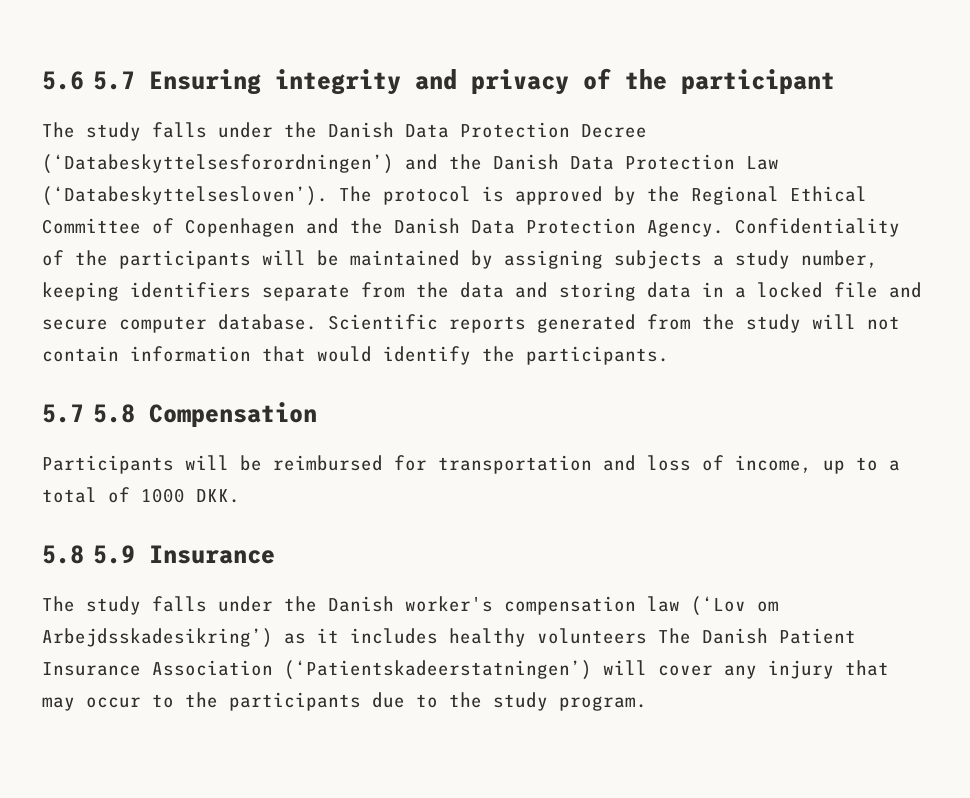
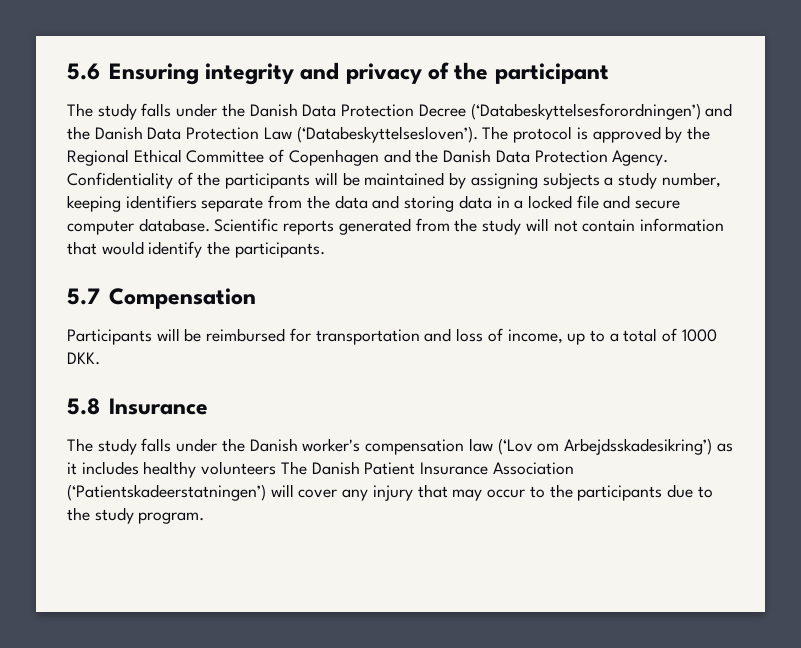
- 5.6 5.7 Ensuring integrity and privacy of the participant
+ 5.6 Ensuring integrity and privacy of the participant
- 5.7 5.8 Compensation
+ 5.7 Compensation
- 5.8 5.9 Insurance
+ 5.8 Insurance

